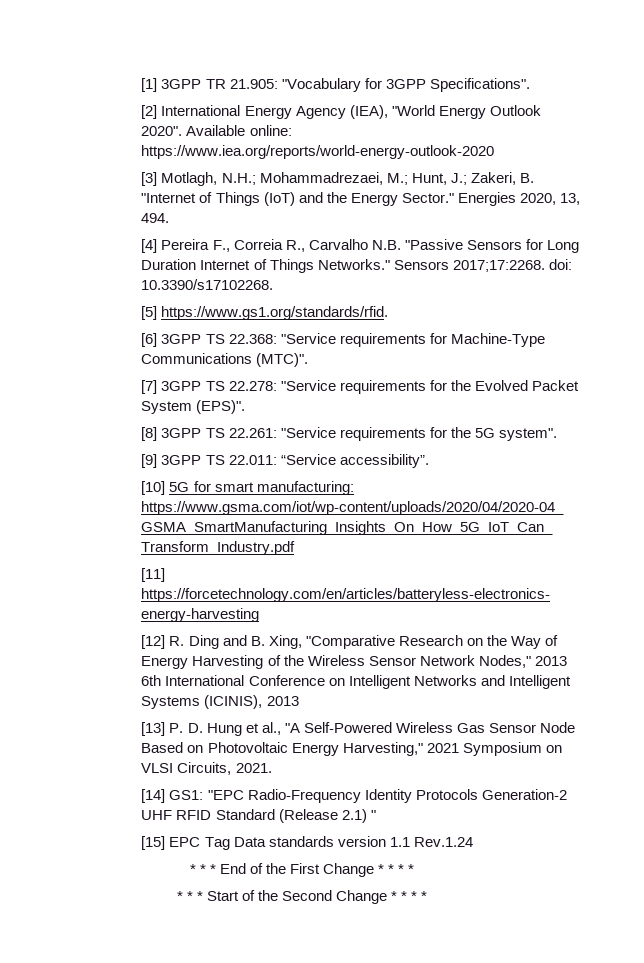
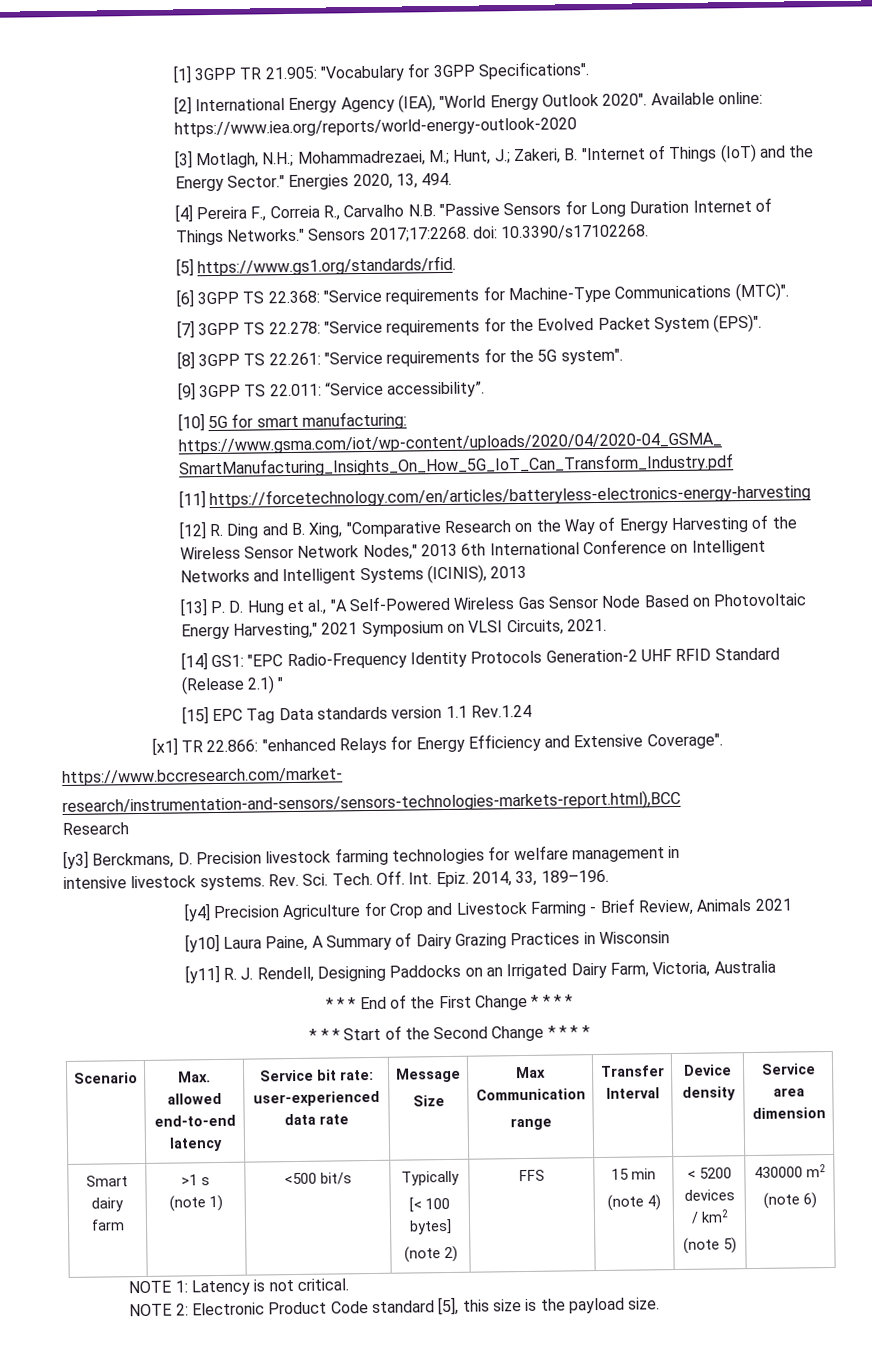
+ [x1] TR 22.866: "enhanced Relays for Energy Efficiency and Extensive Coverage".
+ https://www.bccresearch.com/market-
+ research/instrumentation-and-sensors/sensors-technologies-markets-report.html),BCC
+ Research
+ [y3] Berckmans, D. Precision livestock farming technologies for welfare management in
+ intensive livestock systems. Rev. Sci. Tech. Off. Int. Epiz. 2014, 33, 189–196.
+ [y4] Precision Agriculture for Crop and Livestock Farming - Brief Review, Animals 2021
+ [y10] Laura Paine, A Summary of Dairy Grazing Practices in Wisconsin
+ [y11] R. J. Rendell, Designing Paddocks on an Irrigated Dairy Farm, Victoria, Australia
+ Scenario | Max. allowed end-to-end latency | Service bit rate: user-experienced data rate | Message
+ Size | Max Communication
+ range | Transfer Interval | Device density | Service area dimension
+ Smart dairy farm | >1 s
+ (note 1) | <500 bit/s | Typically
+ [< 100 bytes]
+ (note 2) | FFS | 15 min
+ (note 4) | < 5200 devices / km2
+ (note 5) | 430000 m2
+ (note 6)
+ NOTE 1: Latency is not critical.
+ NOTE 2: Electronic Product Code standard [5], this size is the payload size.

